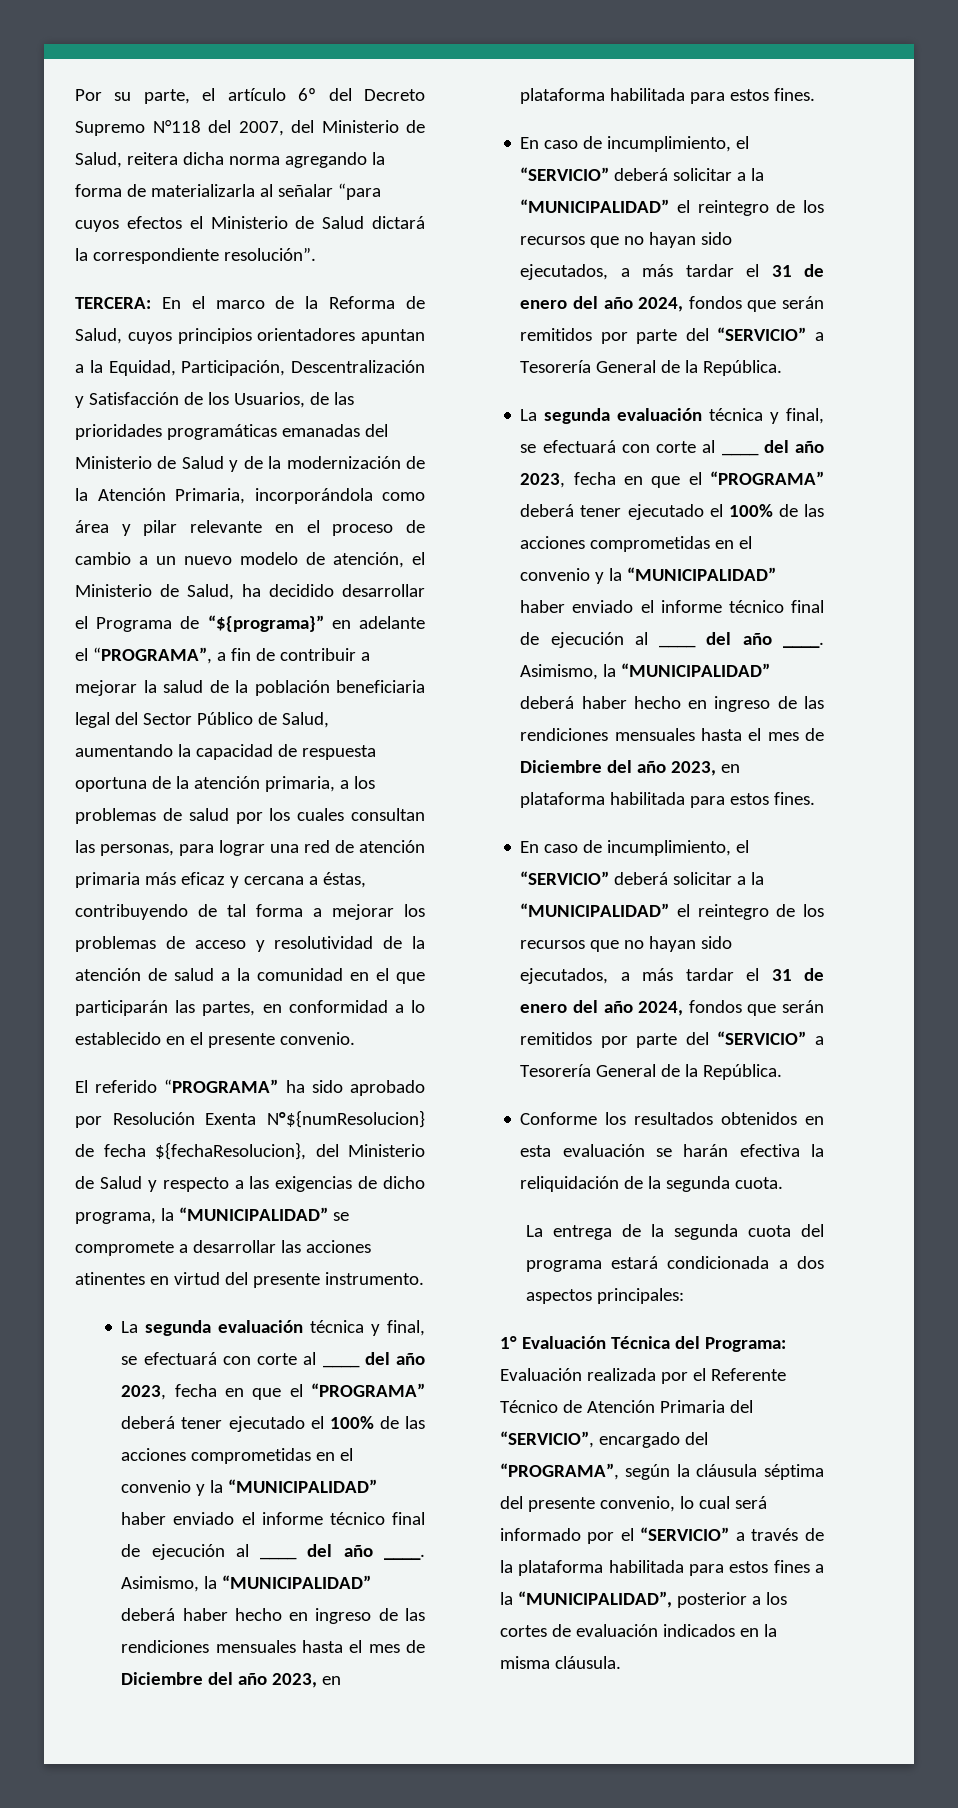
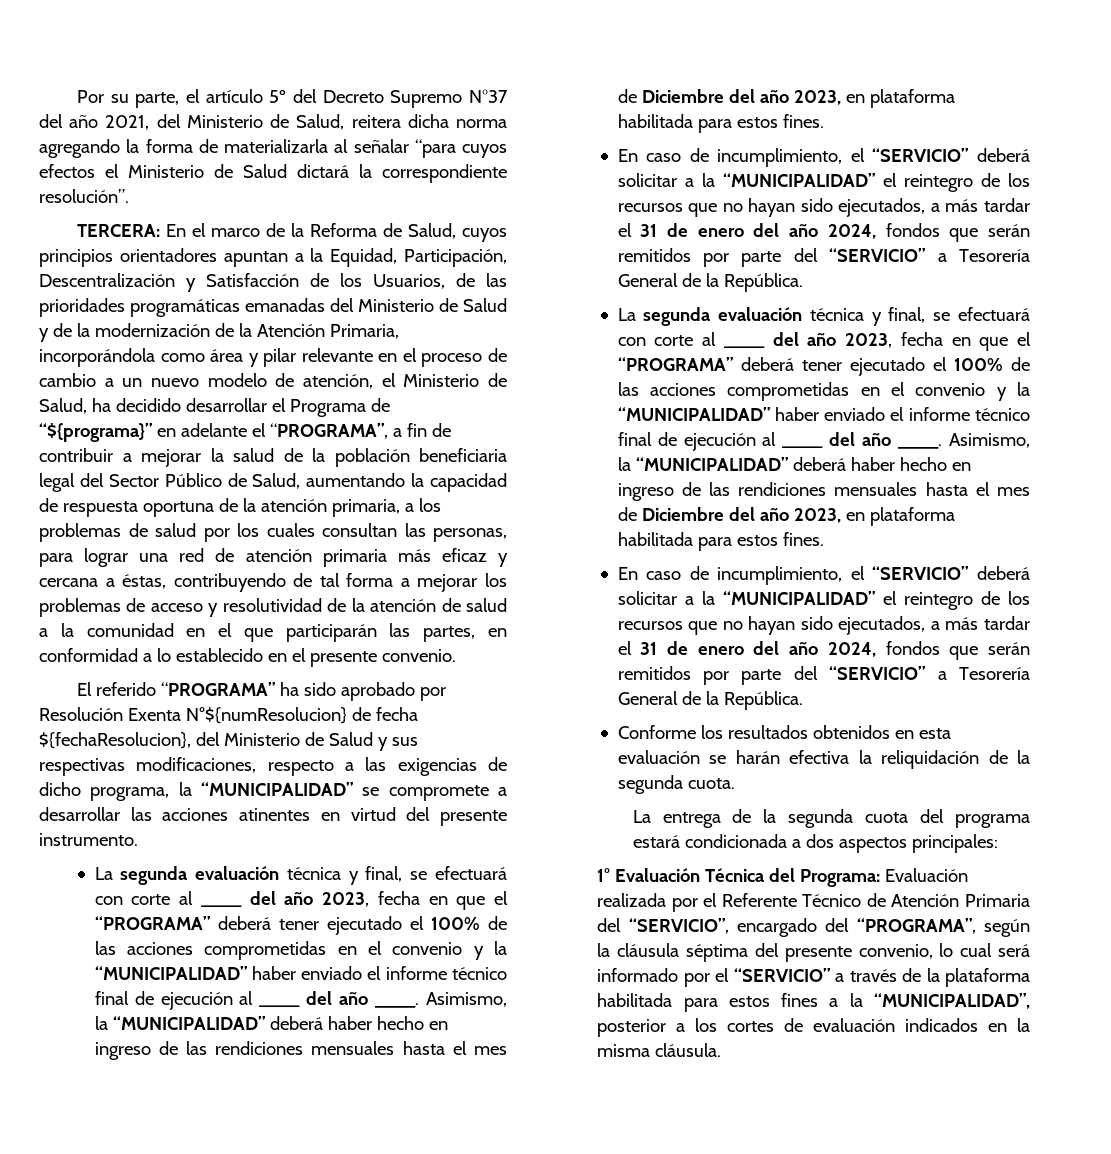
- Por su parte, el artículo 6º del Decreto Supremo N°118 del 2007, del Ministerio de Salud, reitera dicha norma agregando la forma de materializarla al señalar “para cuyos efectos el Ministerio de Salud dictará la correspondiente resolución”.
+ Por su parte, el artículo 5º del Decreto Supremo N°37 del año 2021, del Ministerio de Salud, reitera dicha norma agregando la forma de materializarla al señalar “para cuyos efectos el Ministerio de Salud dictará la correspondiente resolución”.
- El referido “PROGRAMA” ha sido aprobado por Resolución Exenta N°${numResolucion} de fecha ${fechaResolucion}, del Ministerio de Salud y respecto a las exigencias de dicho programa, la “MUNICIPALIDAD” se compromete a desarrollar las acciones atinentes en virtud del presente instrumento.
+ El referido “PROGRAMA” ha sido aprobado por Resolución Exenta N°${numResolucion} de fecha ${fechaResolucion}, del Ministerio de Salud y sus respectivas modificaciones, respecto a las exigencias de dicho programa, la “MUNICIPALIDAD” se compromete a desarrollar las acciones atinentes en virtud del presente instrumento.

